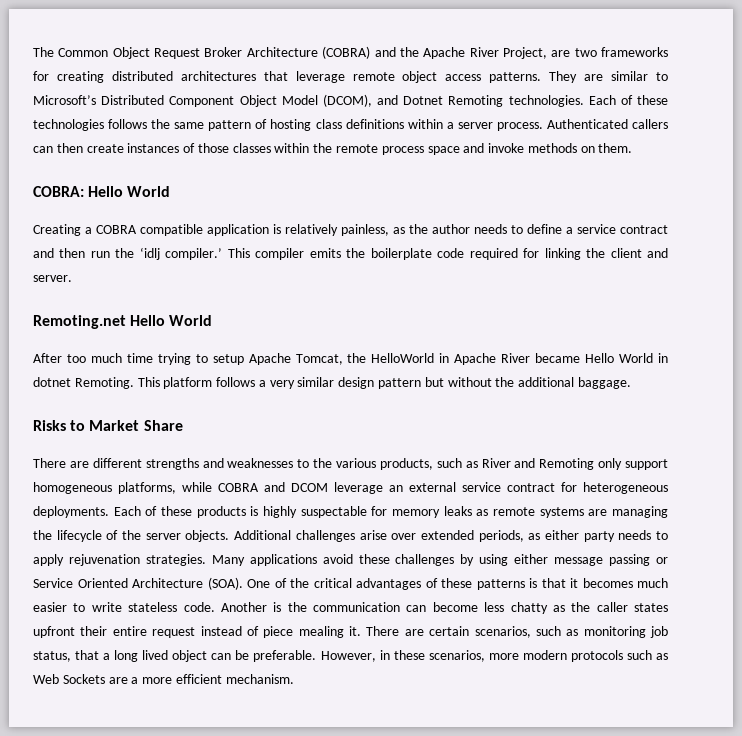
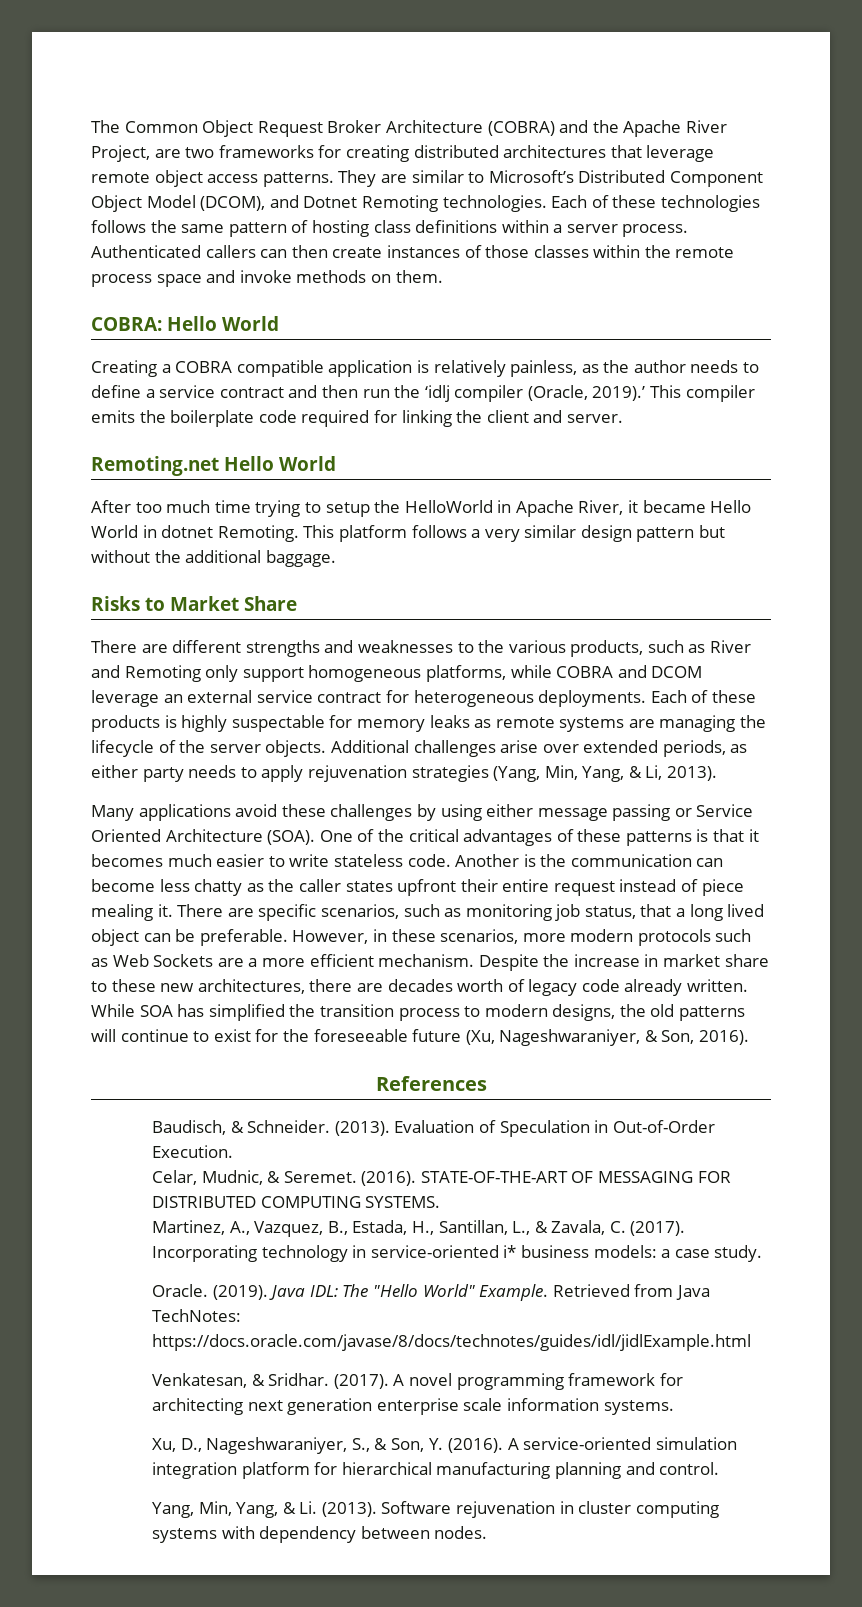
- Creating a COBRA compatible application is relatively painless, as the author needs to define a service contract and then run the ‘idlj compiler.’
+ Creating a COBRA compatible application is relatively painless, as the author needs to define a service contract and then run the ‘idlj compiler (Oracle, 2019).’
- After too much time trying to setup Apache Tomcat, the HelloWorld in Apache River became Hello World in dotnet Remoting.
+ After too much time trying to setup the HelloWorld in Apache River, it became Hello World in dotnet Remoting.
- Additional challenges arise over extended periods, as either party needs to apply rejuvenation strategies. Many applications avoid these challenges by using either message passing or Service Oriented Architecture (SOA).
+ Additional challenges arise over extended periods, as either party needs to apply rejuvenation strategies (Yang, Min, Yang, & Li, 2013).
+ Many applications avoid these challenges by using either message passing or Service Oriented Architecture (SOA).
- There are certain scenarios, such as monitoring job status, that a long lived object can be preferable.
+ There are specific scenarios, such as monitoring job status, that a long lived object can be preferable.
+ Despite the increase in market share to these new architectures, there are decades worth of legacy code already written. While SOA has simplified the transition process to modern designs, the old patterns will continue to exist for the foreseeable future (Xu, Nageshwaraniyer, & Son, 2016).
+ References
+ Baudisch, & Schneider. (2013). Evaluation of Speculation in Out-of-Order Execution.
+ Celar, Mudnic, & Seremet. (2016). STATE-OF-THE-ART OF MESSAGING FOR DISTRIBUTED COMPUTING SYSTEMS.
+ Martinez, A., Vazquez, B., Estada, H., Santillan, L., & Zavala, C. (2017). Incorporating technology in service-oriented i* business models: a case study.
+ Oracle. (2019). Java IDL: The "Hello World" Example. Retrieved from Java TechNotes: https://docs.oracle.com/javase/8/docs/technotes/guides/idl/jidlExample.html
+ Venkatesan, & Sridhar. (2017). A novel programming framework for architecting next generation enterprise scale information systems.
+ Xu, D., Nageshwaraniyer, S., & Son, Y. (2016). A service-oriented simulation integration platform for hierarchical manufacturing planning and control.
+ Yang, Min, Yang, & Li. (2013). Software rejuvenation in cluster computing systems with dependency between nodes.

